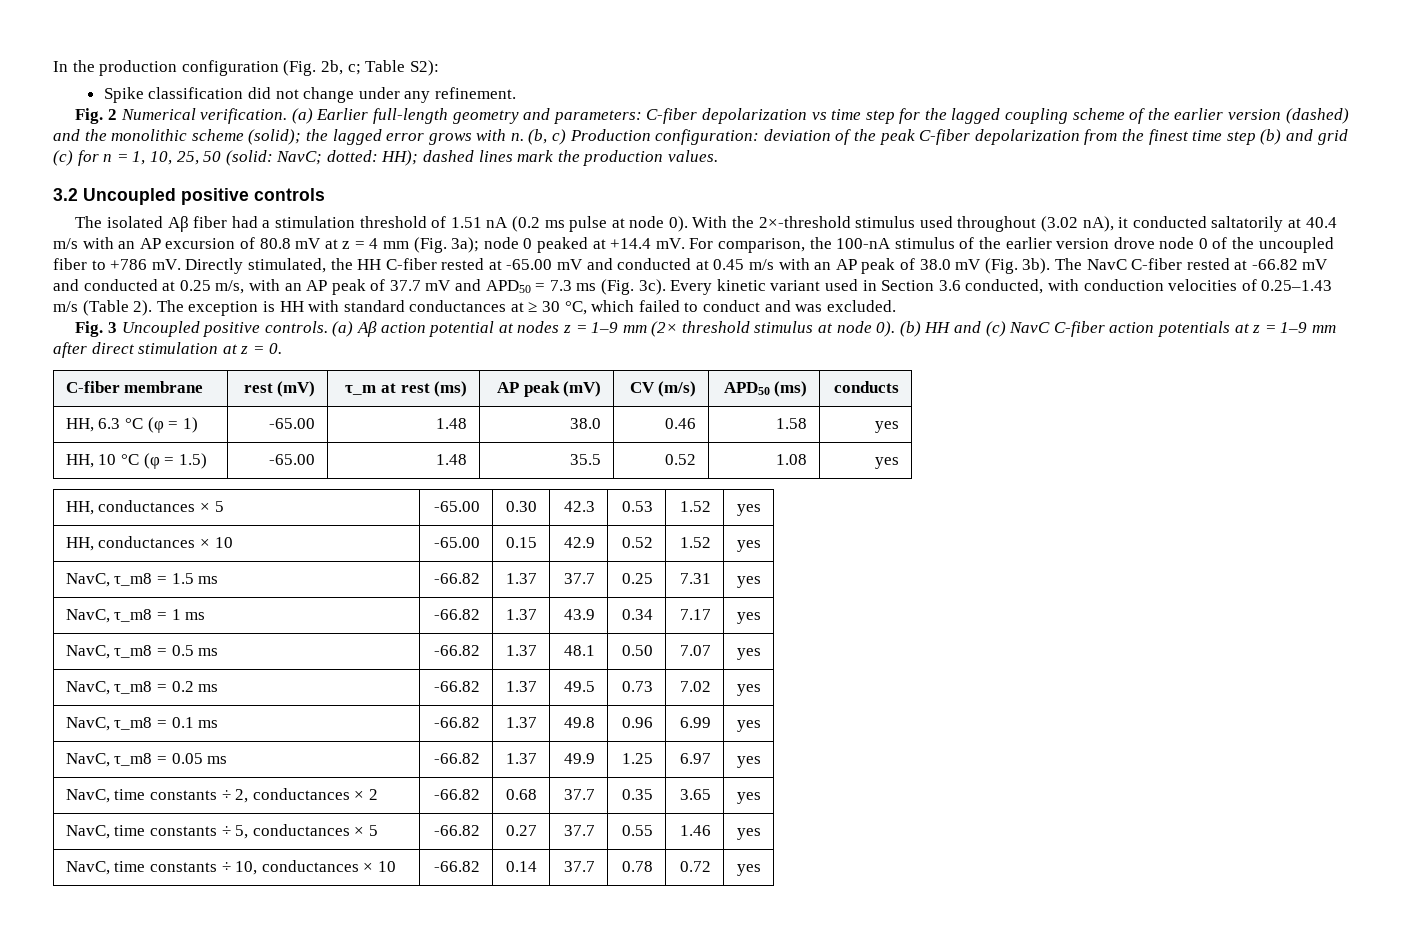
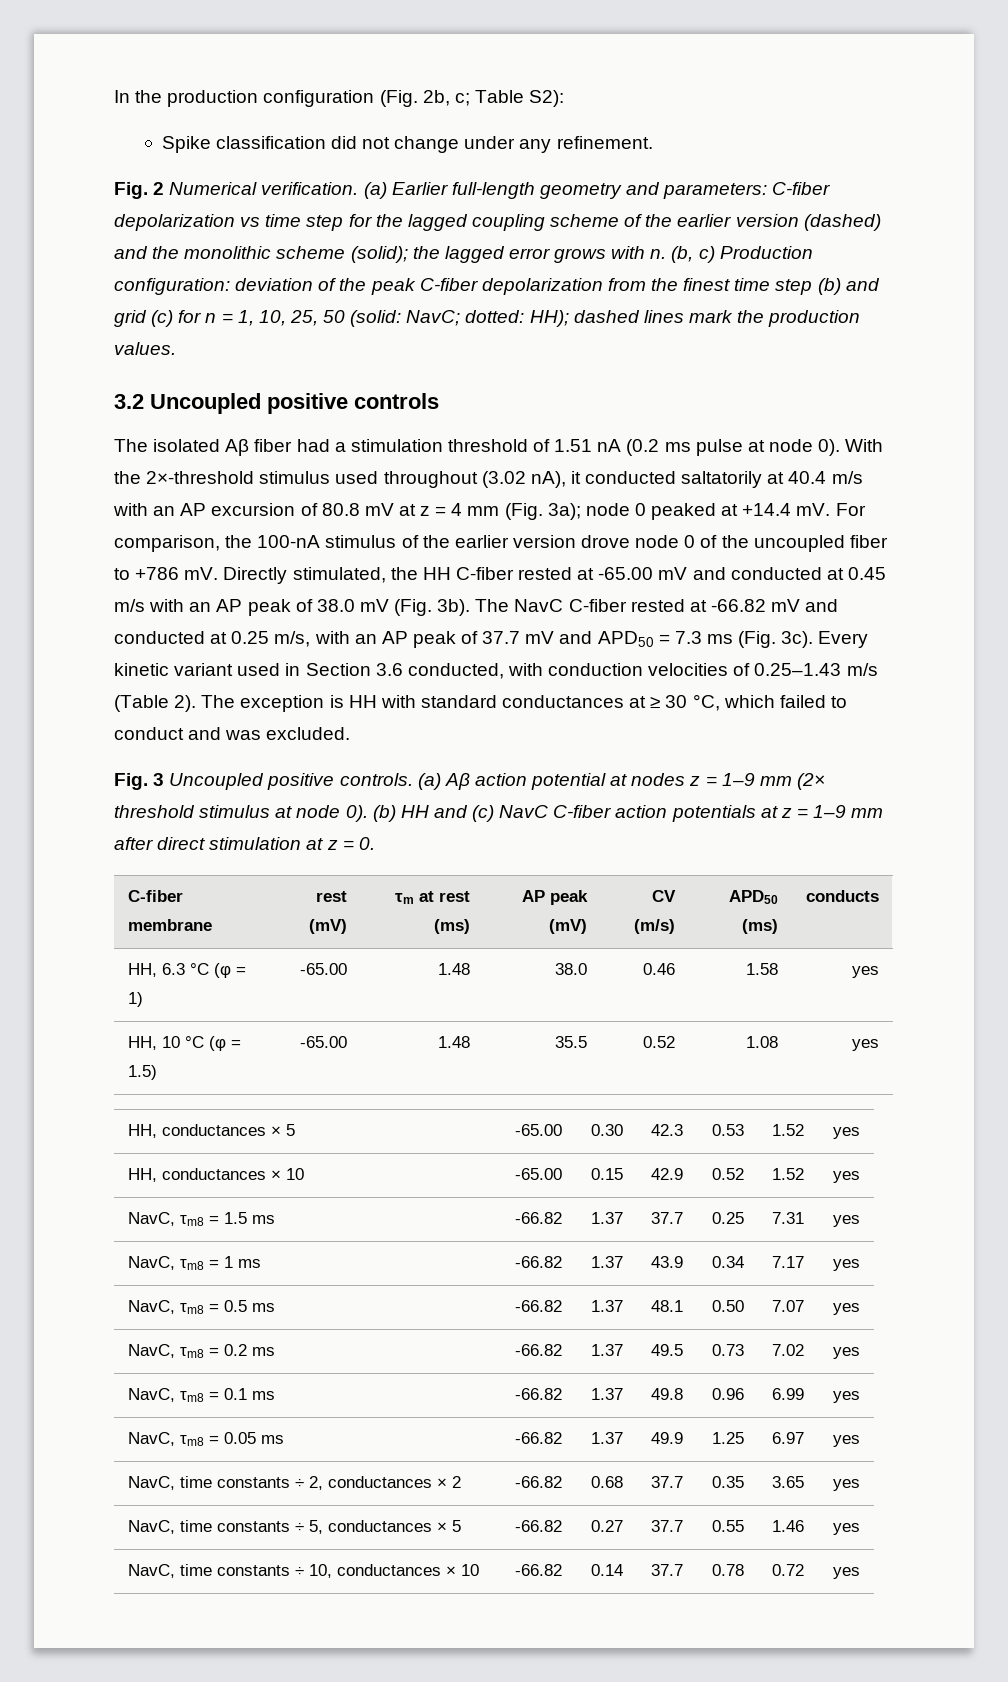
- C-fiber membrane | rest (mV) | τ_m at rest (ms) | AP peak (mV) | CV (m/s) | APD50 (ms) | conducts
+ C-fiber membrane | rest (mV) | τm at rest (ms) | AP peak (mV) | CV (m/s) | APD50 (ms) | conducts
- NavC, τ_m8 = 1.5 ms | -66.82 | 1.37 | 37.7 | 0.25 | 7.31 | yes
+ NavC, τm8 = 1.5 ms | -66.82 | 1.37 | 37.7 | 0.25 | 7.31 | yes
- NavC, τ_m8 = 1 ms | -66.82 | 1.37 | 43.9 | 0.34 | 7.17 | yes
+ NavC, τm8 = 1 ms | -66.82 | 1.37 | 43.9 | 0.34 | 7.17 | yes
- NavC, τ_m8 = 0.5 ms | -66.82 | 1.37 | 48.1 | 0.50 | 7.07 | yes
+ NavC, τm8 = 0.5 ms | -66.82 | 1.37 | 48.1 | 0.50 | 7.07 | yes
- NavC, τ_m8 = 0.2 ms | -66.82 | 1.37 | 49.5 | 0.73 | 7.02 | yes
+ NavC, τm8 = 0.2 ms | -66.82 | 1.37 | 49.5 | 0.73 | 7.02 | yes
- NavC, τ_m8 = 0.1 ms | -66.82 | 1.37 | 49.8 | 0.96 | 6.99 | yes
+ NavC, τm8 = 0.1 ms | -66.82 | 1.37 | 49.8 | 0.96 | 6.99 | yes
- NavC, τ_m8 = 0.05 ms | -66.82 | 1.37 | 49.9 | 1.25 | 6.97 | yes
+ NavC, τm8 = 0.05 ms | -66.82 | 1.37 | 49.9 | 1.25 | 6.97 | yes

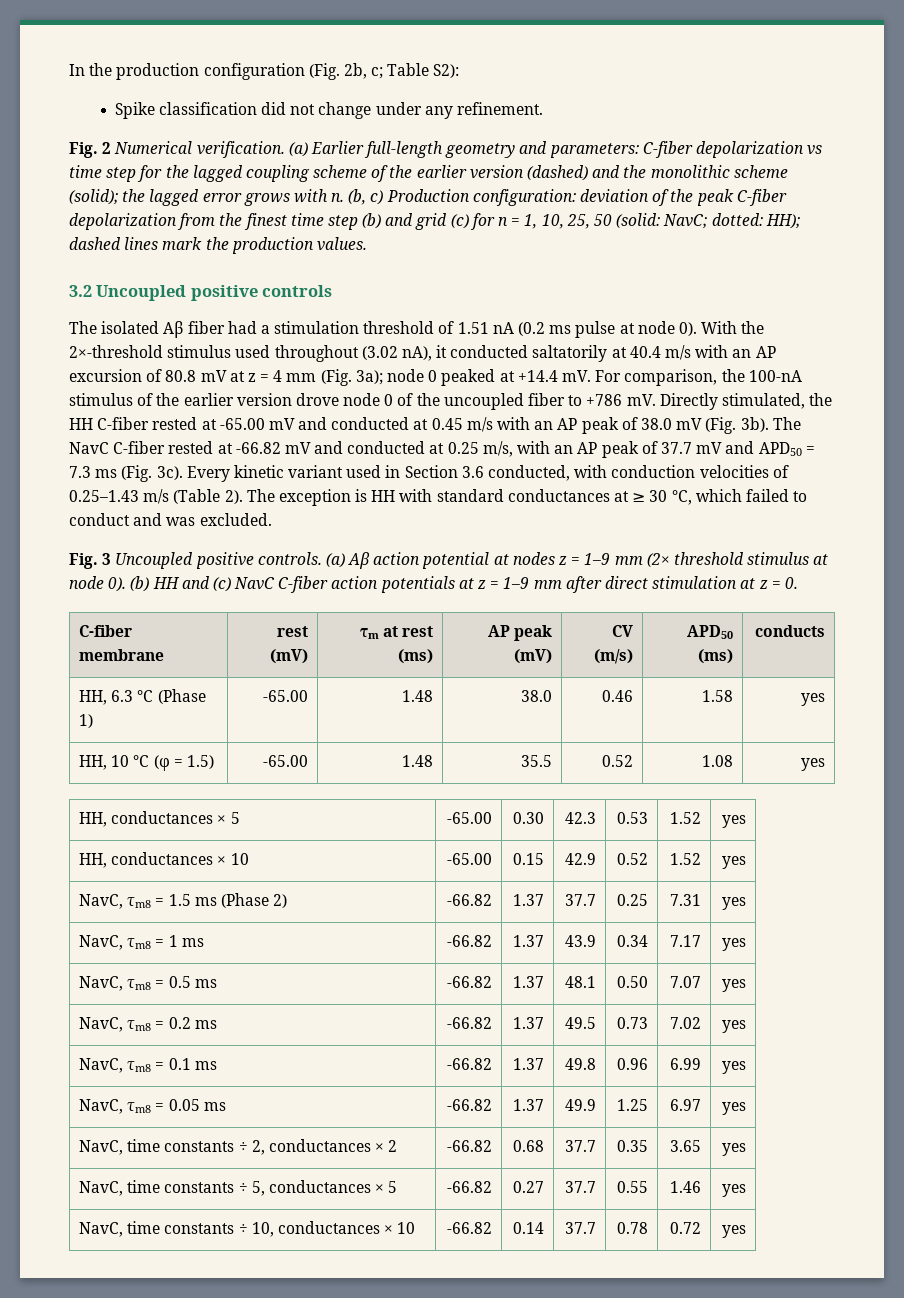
- HH, 6.3 °C (φ = 1) | -65.00 | 1.48 | 38.0 | 0.46 | 1.58 | yes
+ HH, 6.3 °C (Phase 1) | -65.00 | 1.48 | 38.0 | 0.46 | 1.58 | yes
- NavC, τm8 = 1.5 ms | -66.82 | 1.37 | 37.7 | 0.25 | 7.31 | yes
+ NavC, τm8 = 1.5 ms (Phase 2) | -66.82 | 1.37 | 37.7 | 0.25 | 7.31 | yes

